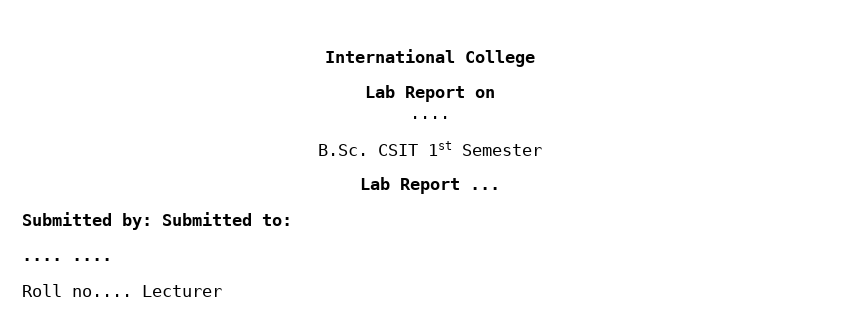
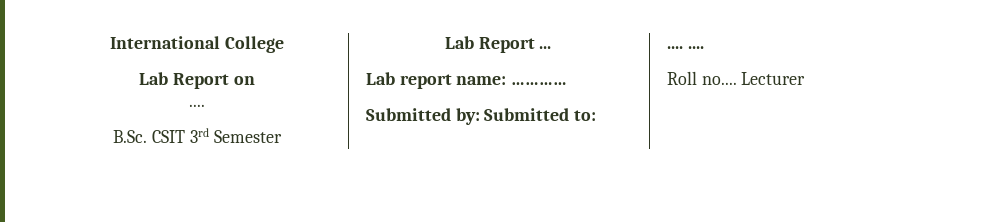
- B.Sc. CSIT 1st Semester
+ B.Sc. CSIT 3rd Semester
+ Lab report name: …………

